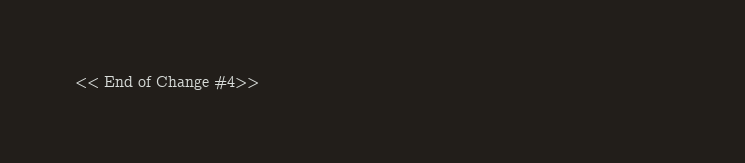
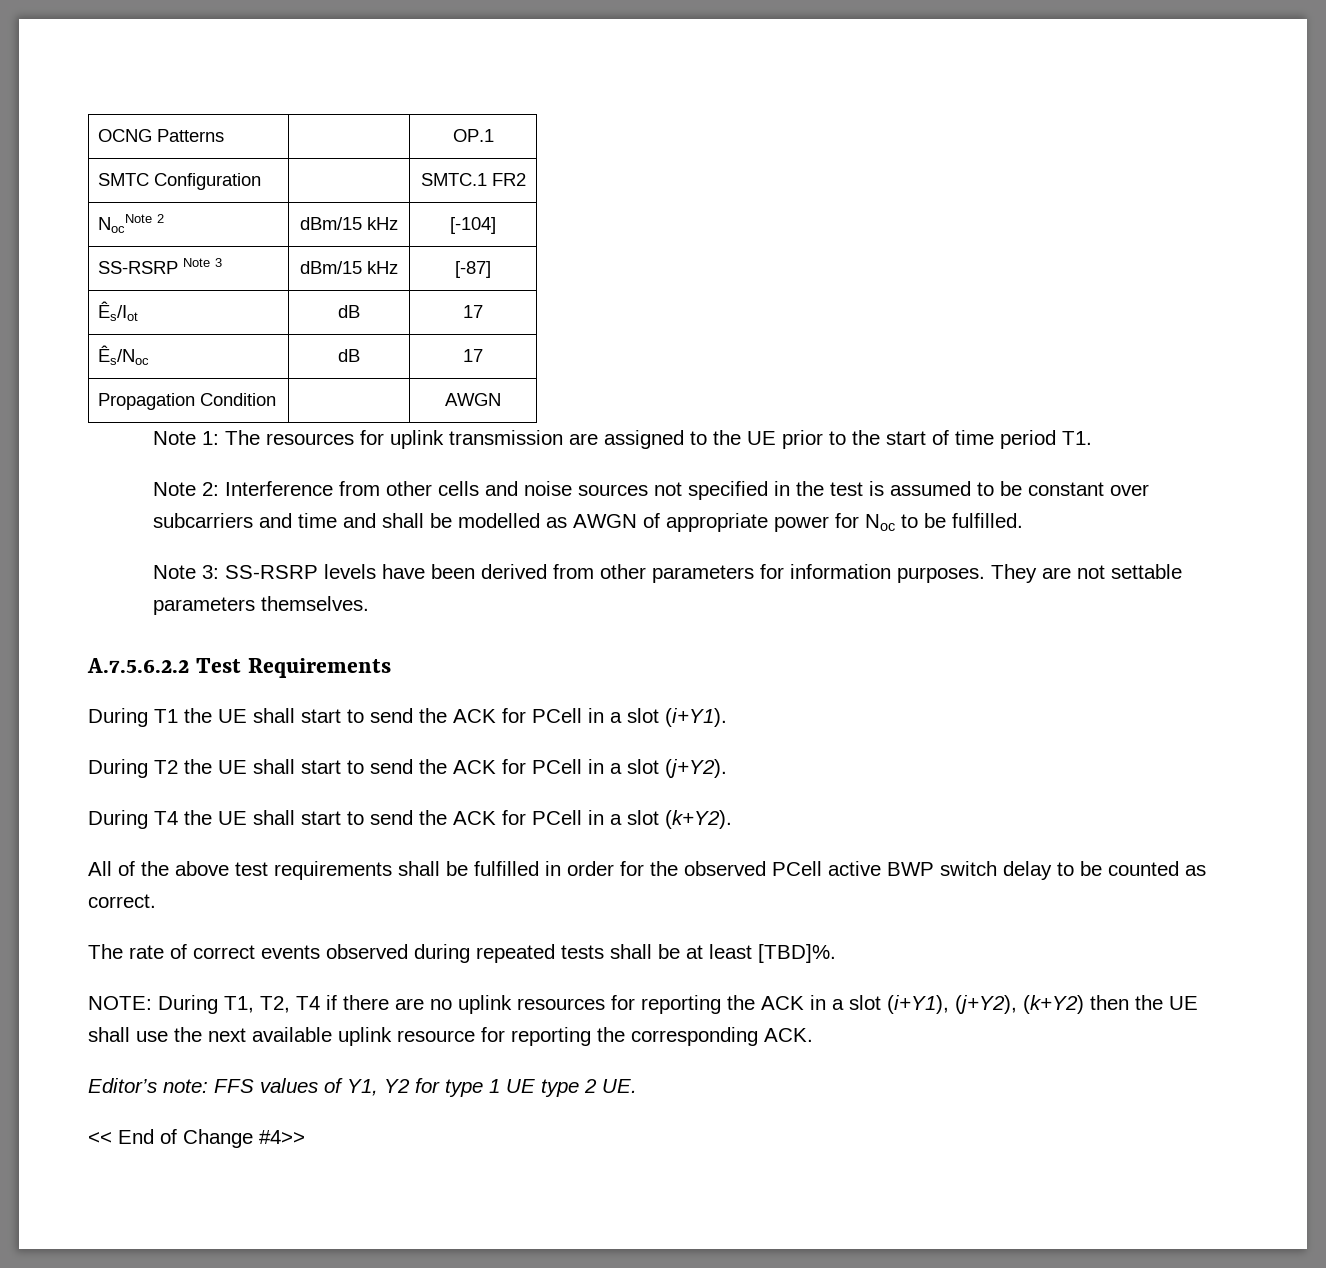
+ OCNG Patterns | | OP.1
+ SMTC Configuration | | SMTC.1 FR2
+ NocNote 2 | dBm/15 kHz | [-104]
+ SS-RSRP Note 3 | dBm/15 kHz | [-87]
+ Ês/Iot | dB | 17
+ Ês/Noc | dB | 17
+ Propagation Condition | | AWGN
+ Note 1: The resources for uplink transmission are assigned to the UE prior to the start of time period T1.
+ Note 2: Interference from other cells and noise sources not specified in the test is assumed to be constant over subcarriers and time and shall be modelled as AWGN of appropriate power for Noc to be fulfilled.
+ Note 3: SS-RSRP levels have been derived from other parameters for information purposes. They are not settable parameters themselves.
+ A.7.5.6.2.2 Test Requirements
+ During T1 the UE shall start to send the ACK for PCell in a slot (i+Y1).
+ During T2 the UE shall start to send the ACK for PCell in a slot (j+Y2).
+ During T4 the UE shall start to send the ACK for PCell in a slot (k+Y2).
+ All of the above test requirements shall be fulfilled in order for the observed PCell active BWP switch delay to be counted as correct.
+ The rate of correct events observed during repeated tests shall be at least [TBD]%.
+ NOTE: During T1, T2, T4 if there are no uplink resources for reporting the ACK in a slot (i+Y1), (j+Y2), (k+Y2) then the UE shall use the next available uplink resource for reporting the corresponding ACK.
+ Editor’s note: FFS values of Y1, Y2 for type 1 UE type 2 UE.

